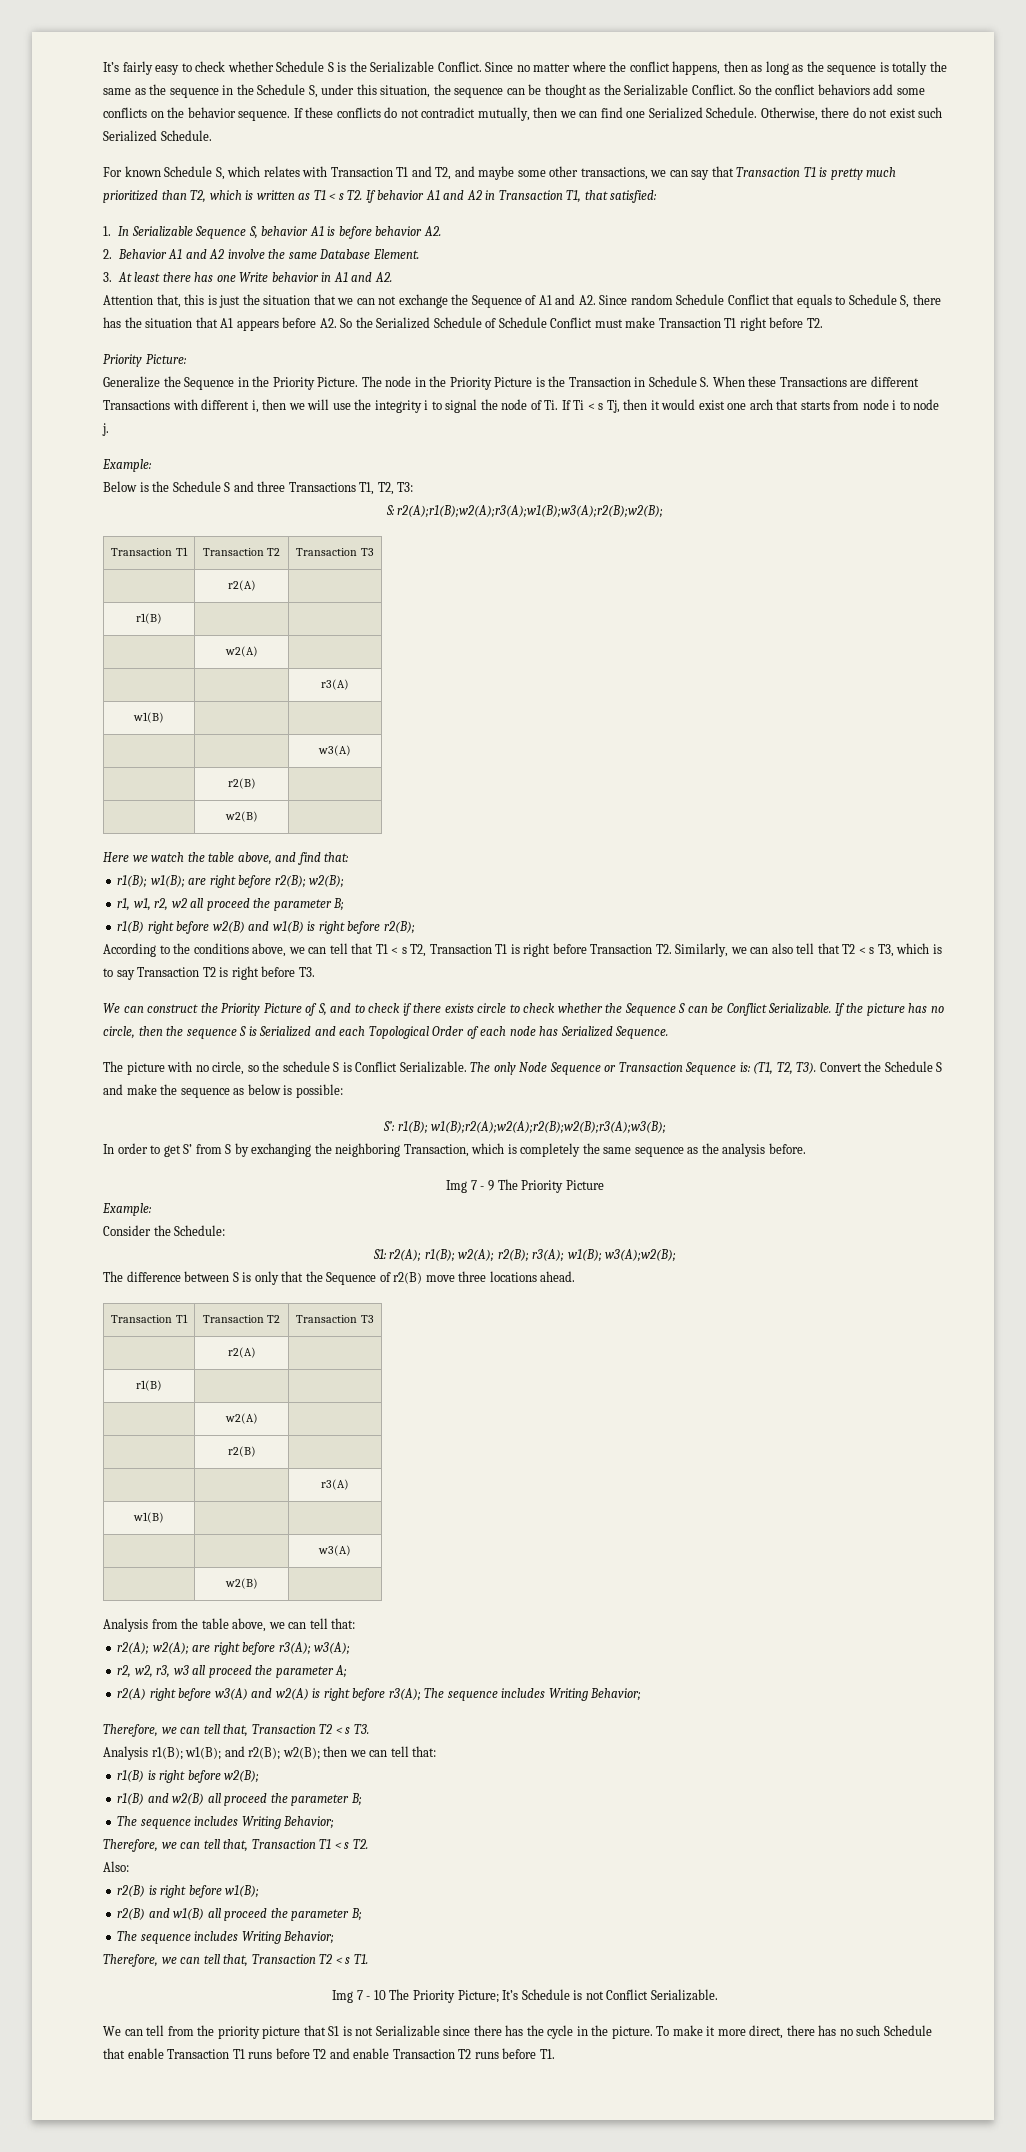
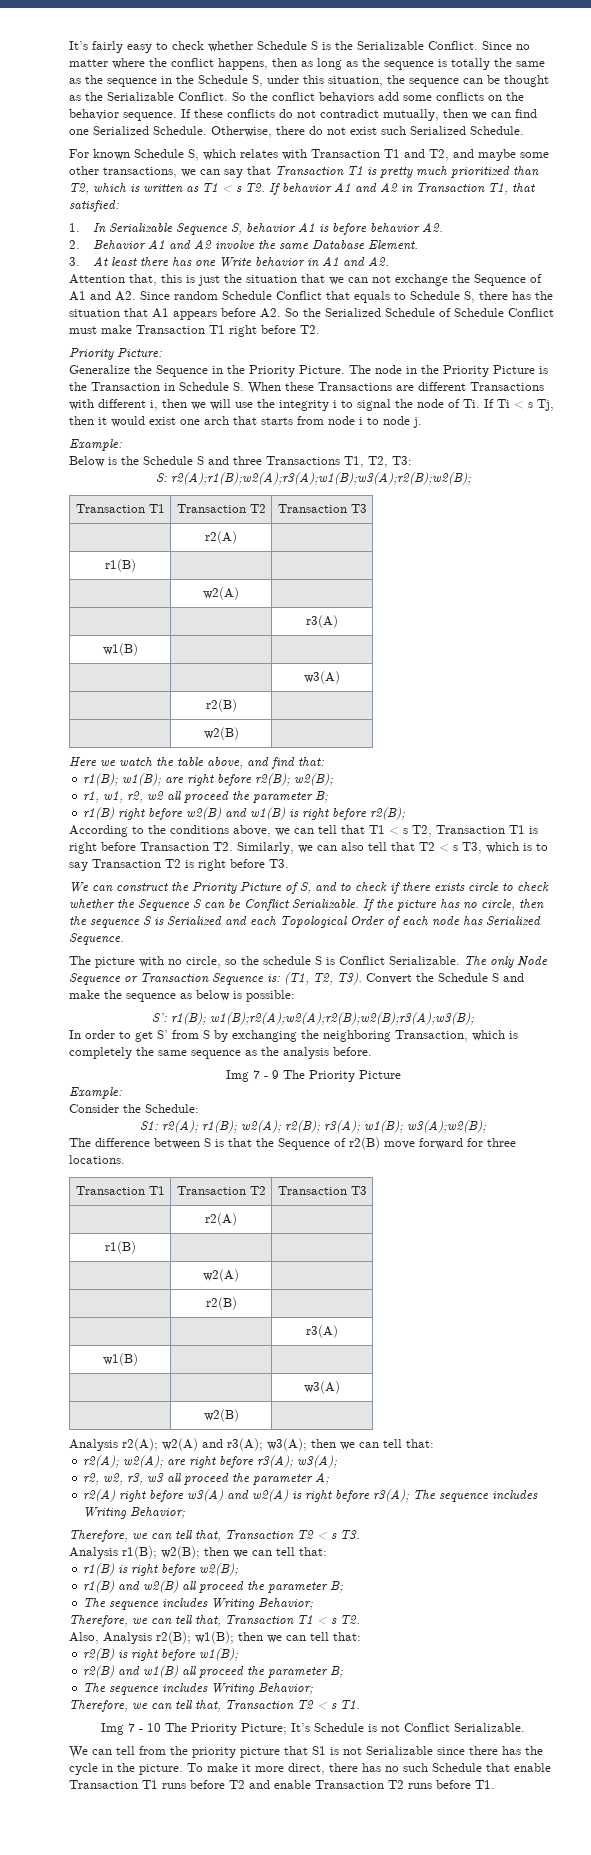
- The difference between S is only that the Sequence of r2(B) move three locations ahead.
+ The difference between S is that the Sequence of r2(B) move forward for three locations.
- Analysis from the table above, we can tell that:
+ Analysis r2(A); w2(A) and r3(A); w3(A); then we can tell that:
- Analysis r1(B); w1(B); and r2(B); w2(B); then we can tell that:
+ Analysis r1(B); w2(B); then we can tell that:
- Also:
+ Also, Analysis r2(B); w1(B); then we can tell that:

